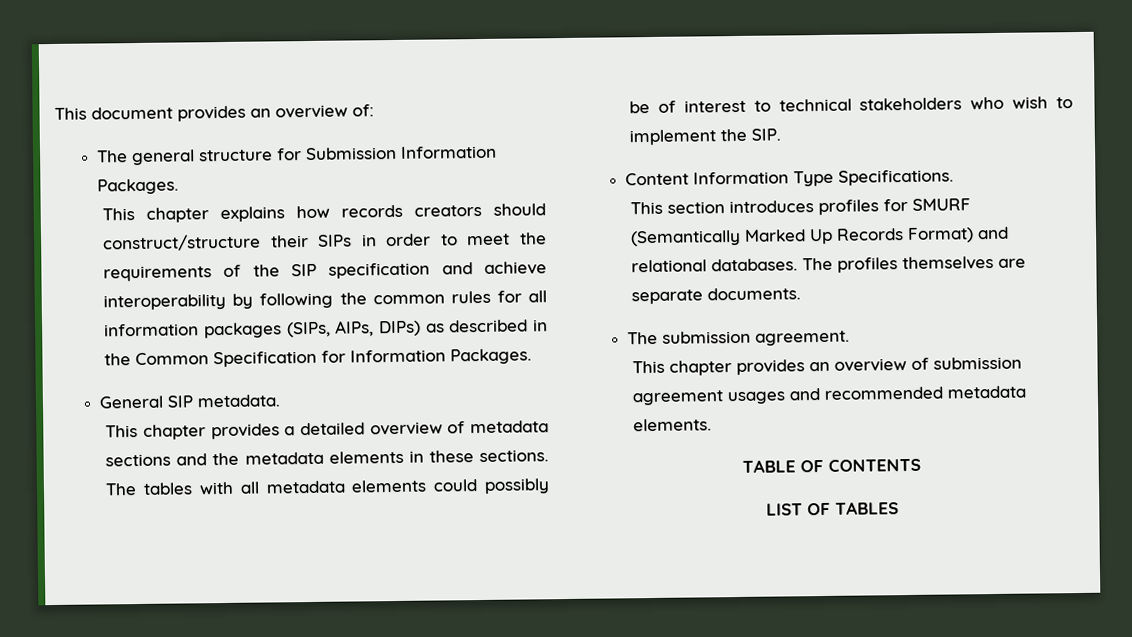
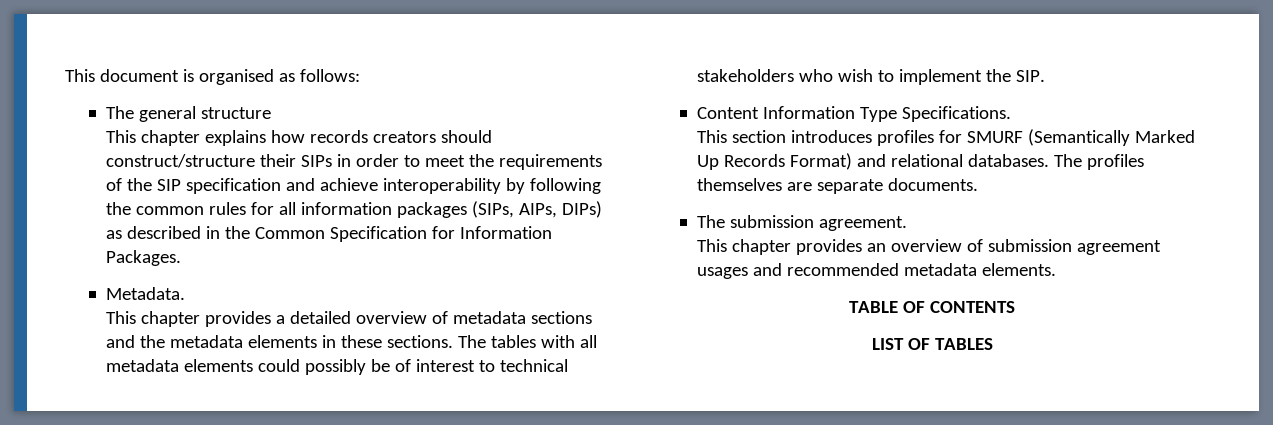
- This document provides an overview of:
+ This document is organised as follows:
- The general structure for Submission Information Packages.
+ The general structure
- General SIP metadata.
+ Metadata.

